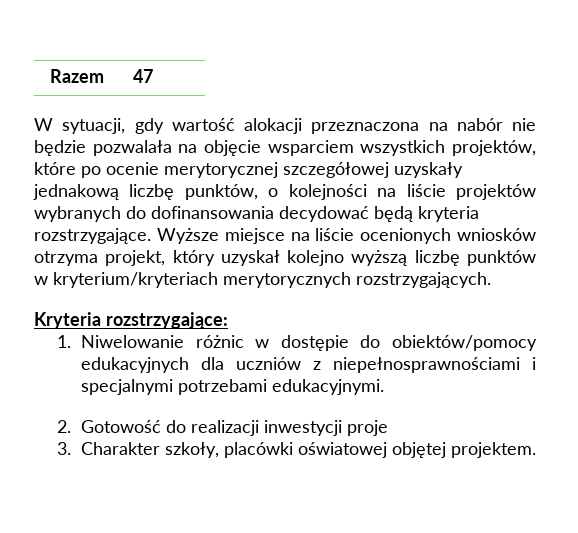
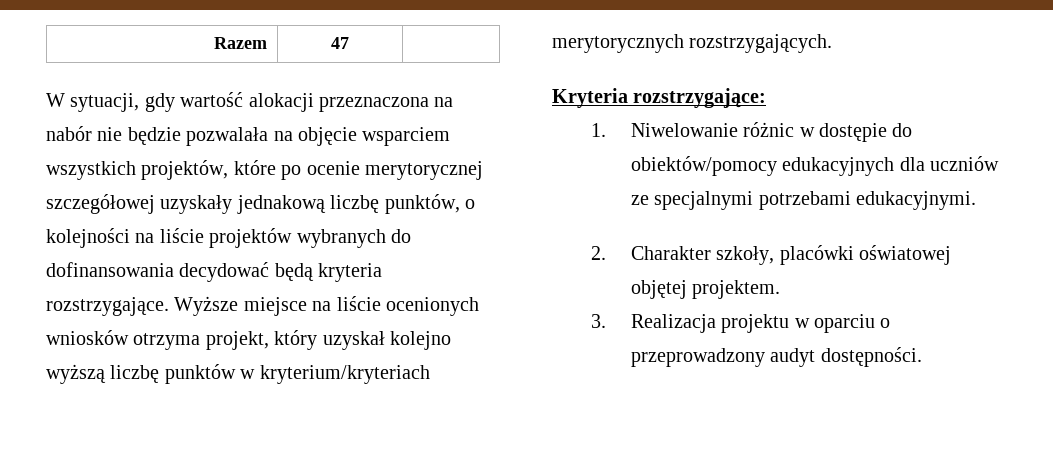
- 1. Niwelowanie różnic w dostępie do obiektów/pomocy edukacyjnych dla uczniów z niepełnosprawnościami i specjalnymi potrzebami edukacyjnymi.
+ 1. Niwelowanie różnic w dostępie do obiektów/pomocy edukacyjnych dla uczniów ze specjalnymi potrzebami edukacyjnymi.
- 2. Gotowość do realizacji inwestycji proje
- 3. Charakter szkoły, placówki oświatowej objętej projektem.
+ 2. Charakter szkoły, placówki oświatowej objętej projektem.
+ 3. Realizacja projektu w oparciu o przeprowadzony audyt dostępności.

